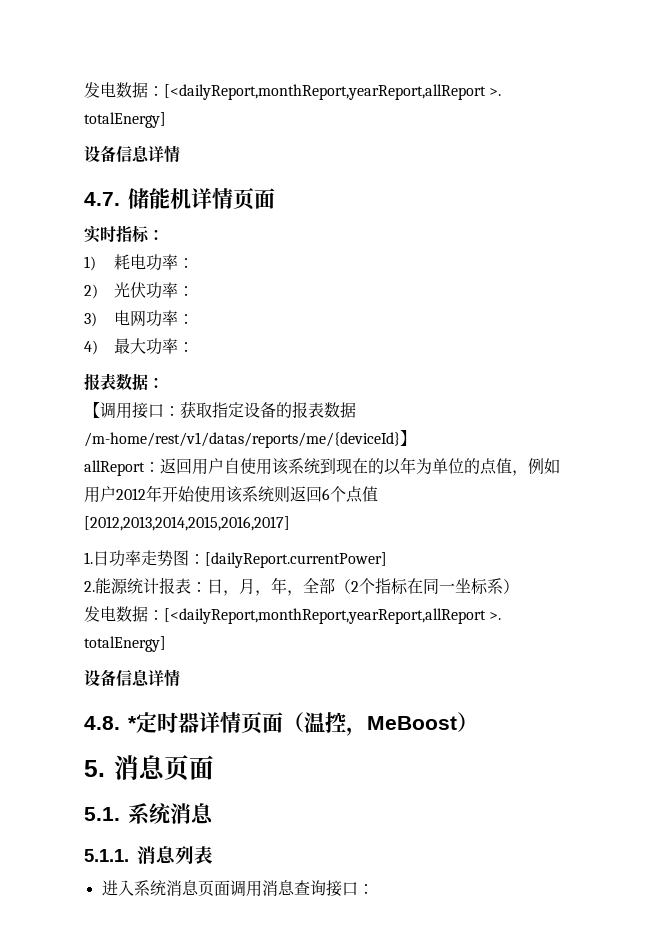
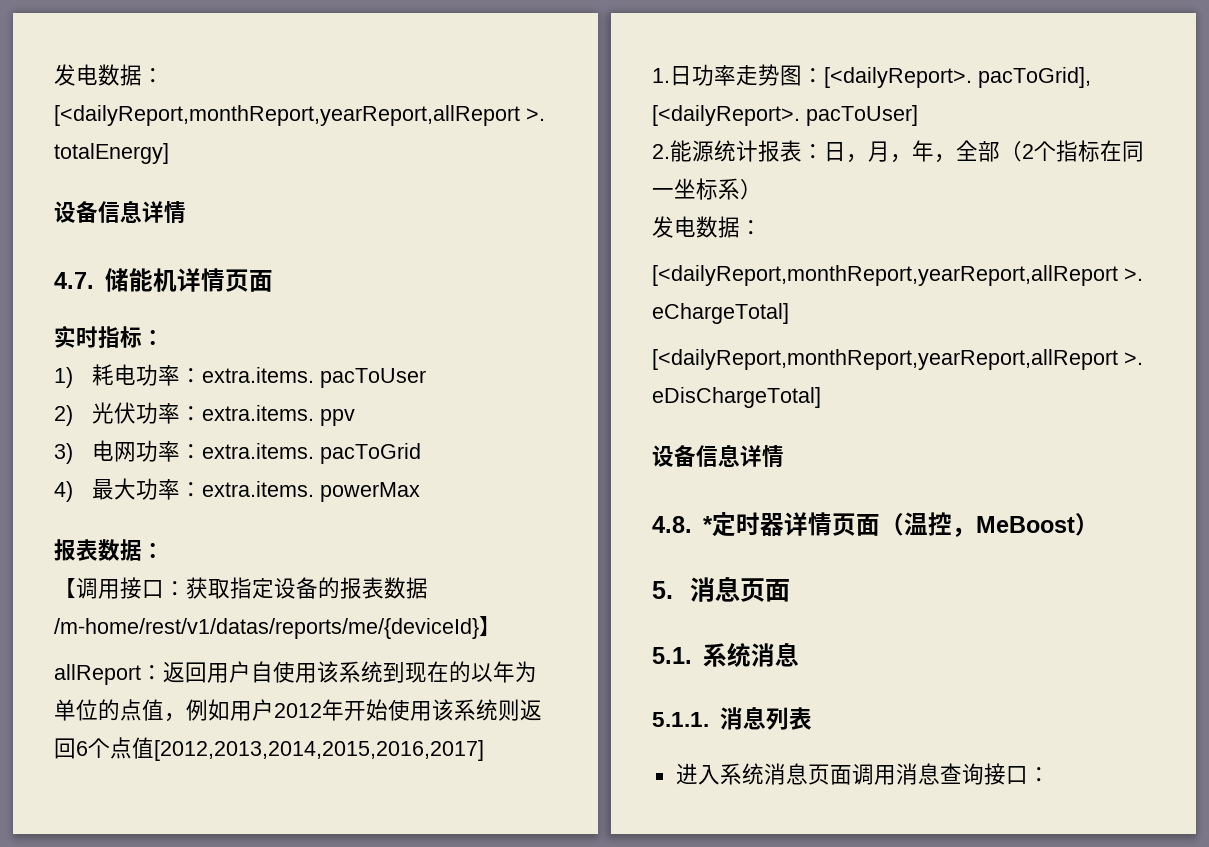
- 1)耗电功率：
+ 1)耗电功率：extra.items. pacToUser
- 2)光伏功率：
+ 2)光伏功率：extra.items. ppv
- 3)电网功率：
+ 3)电网功率：extra.items. pacToGrid
- 4)最大功率：
+ 4)最大功率：extra.items. powerMax
- 1.日功率走势图：[dailyReport.currentPower]
+ 1.日功率走势图：[<dailyReport>. pacToGrid], [<dailyReport>. pacToUser]
  2.能源统计报表：日，月，年，全部（2个指标在同一坐标系）
- 发电数据：[<dailyReport,monthReport,yearReport,allReport >. totalEnergy]
+ 发电数据：
+ [<dailyReport,monthReport,yearReport,allReport >. eChargeTotal]
+ [<dailyReport,monthReport,yearReport,allReport >. eDisChargeTotal]

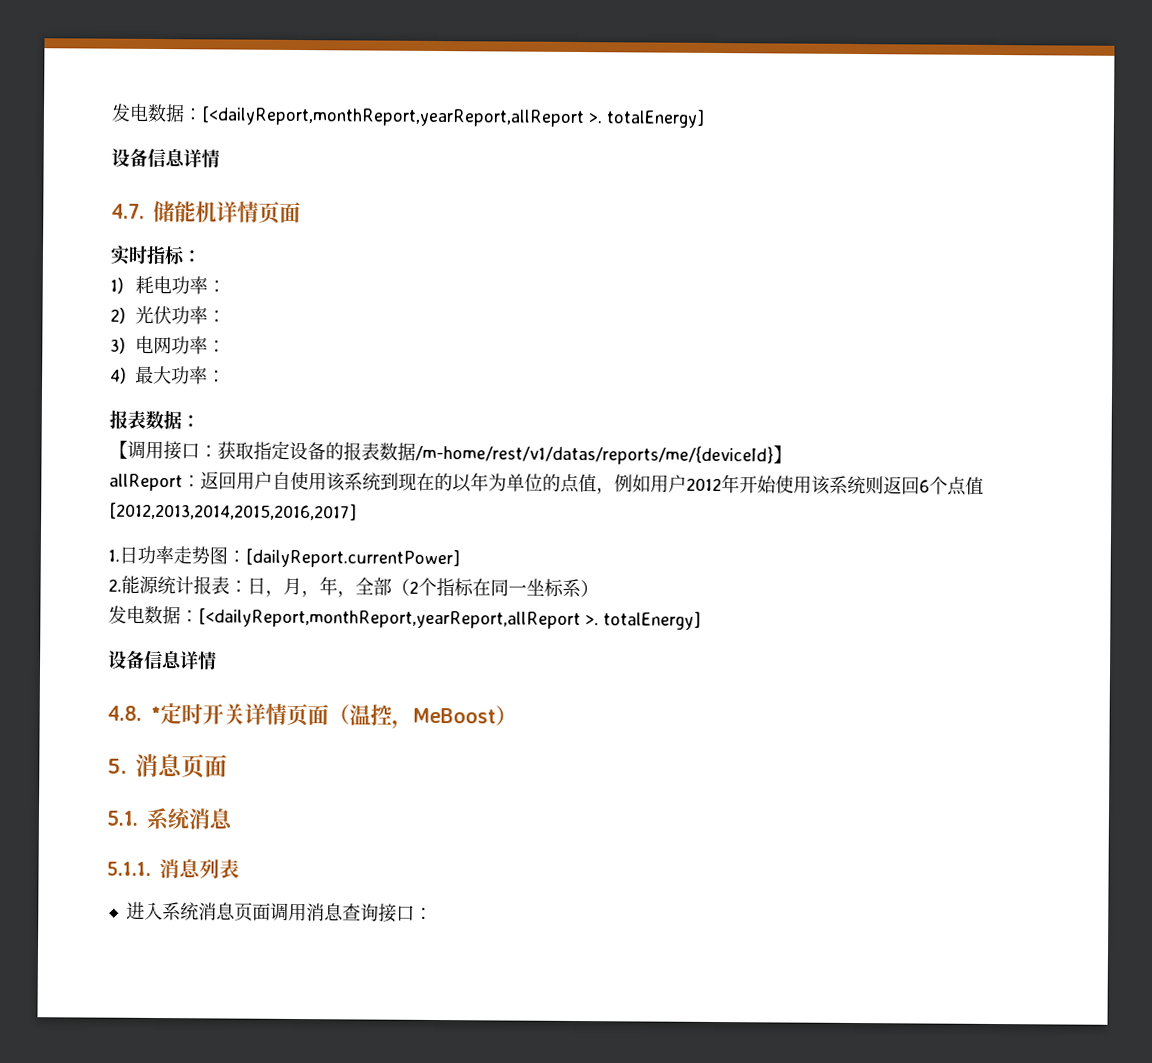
- 1)耗电功率：extra.items. pacToUser
+ 1)耗电功率：
- 2)光伏功率：extra.items. ppv
+ 2)光伏功率：
- 3)电网功率：extra.items. pacToGrid
+ 3)电网功率：
- 4)最大功率：extra.items. powerMax
+ 4)最大功率：
- 1.日功率走势图：[<dailyReport>. pacToGrid], [<dailyReport>. pacToUser]
+ 1.日功率走势图：[dailyReport.currentPower]
  2.能源统计报表：日，月，年，全部（2个指标在同一坐标系）
- 发电数据：
- [<dailyReport,monthReport,yearReport,allReport >. eChargeTotal]
- [<dailyReport,monthReport,yearReport,allReport >. eDisChargeTotal]
+ 发电数据：[<dailyReport,monthReport,yearReport,allReport >. totalEnergy]
- 4.8. *定时器详情页面（温控，MeBoost）
+ 4.8. *定时开关详情页面（温控，MeBoost）

